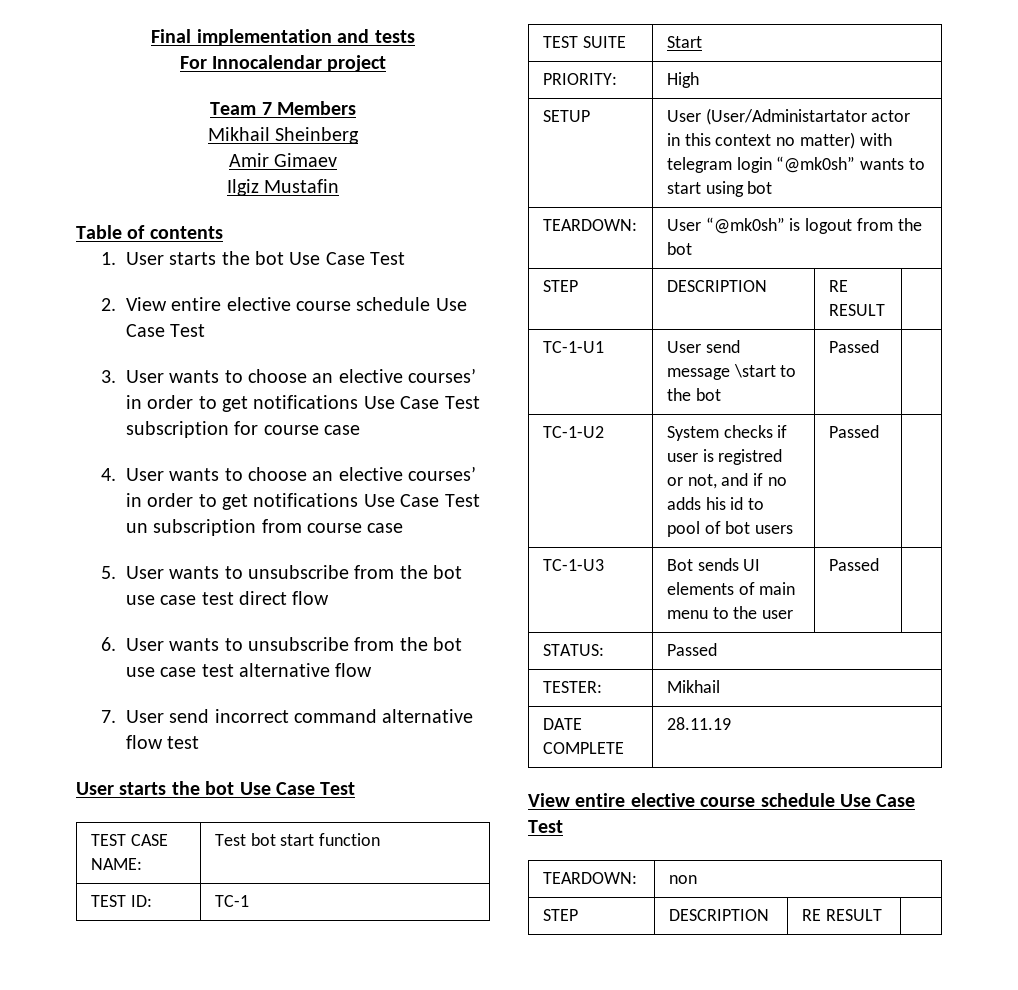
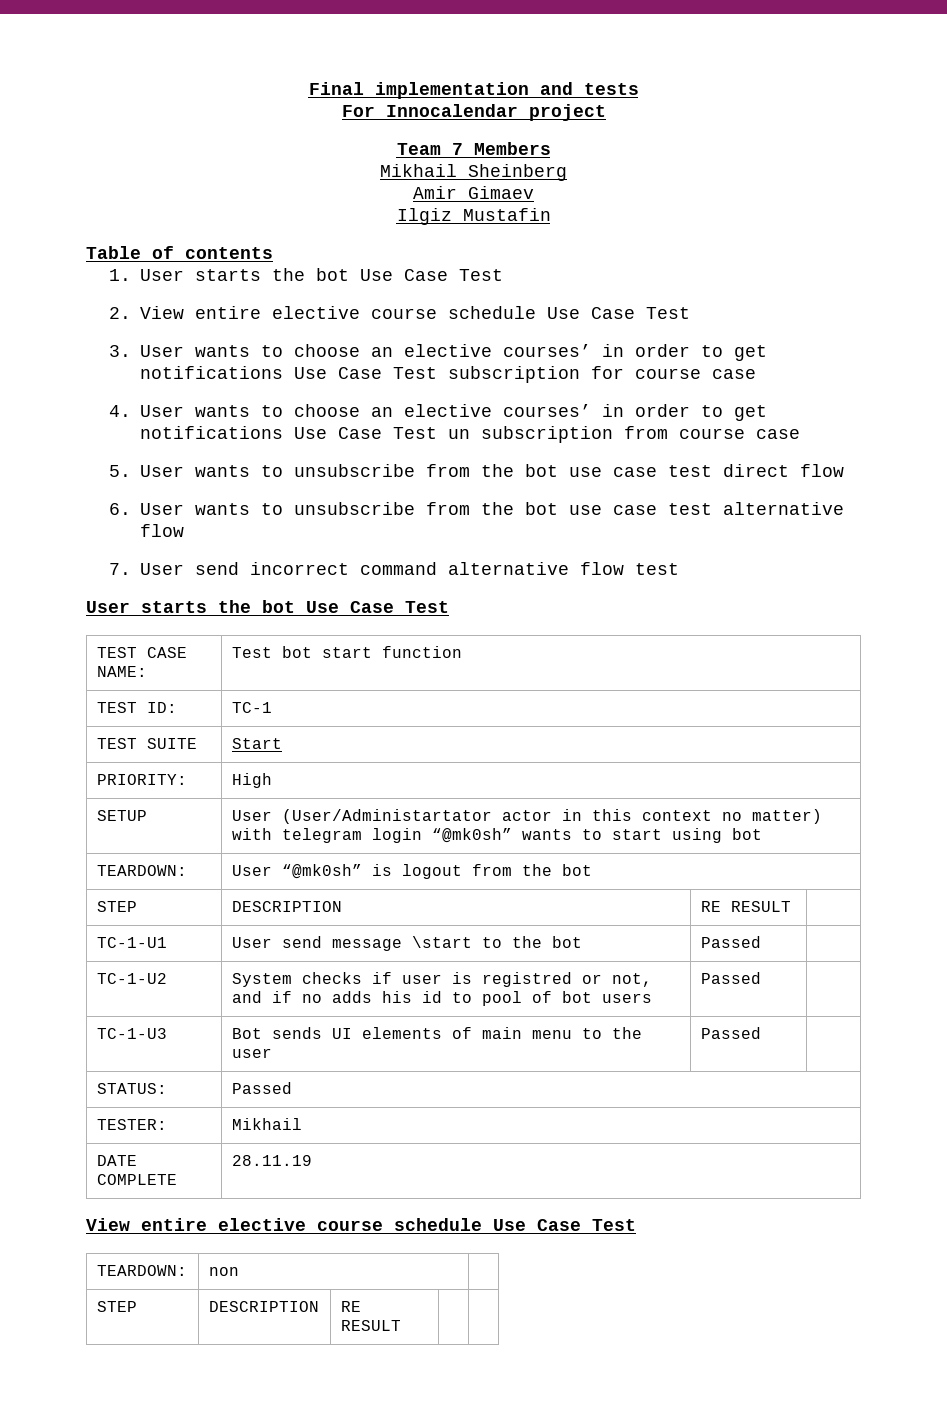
- TEARDOWN: | non
- STEP | DESCRIPTION | RE RESULT |
+ TEARDOWN: | non |
+ STEP | DESCRIPTION | RE RESULT | |

